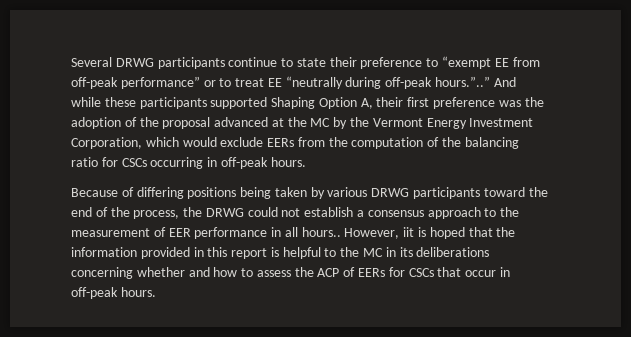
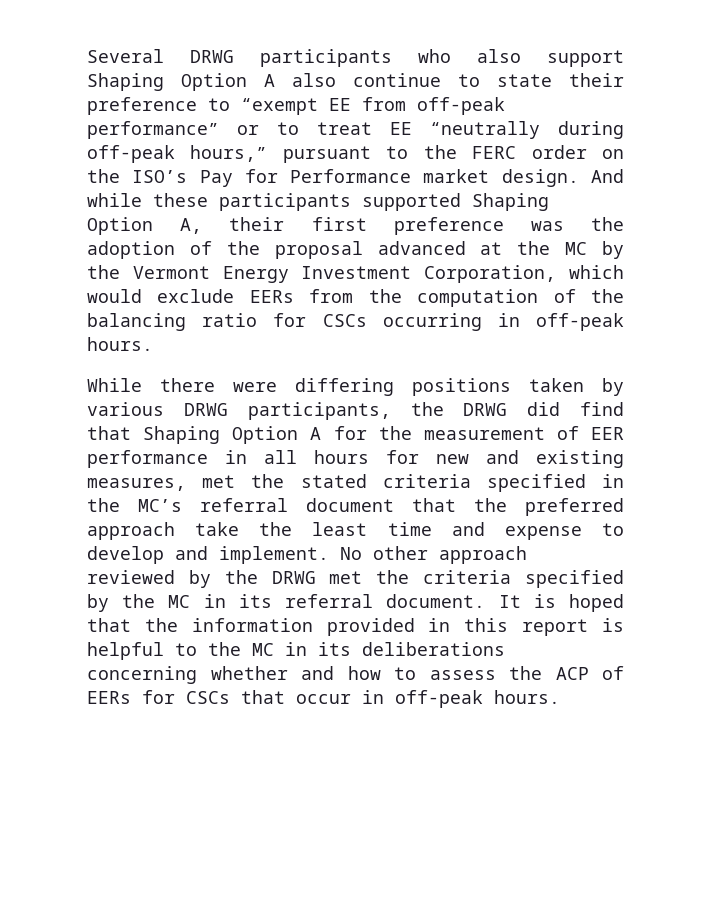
- Several DRWG participants continue to state their preference to “exempt EE from off-peak performance” or to treat EE “neutrally during off-peak hours.”..”
+ Several DRWG participants who also support Shaping Option A also continue to state their preference to “exempt EE from off-peak performance” or to treat EE “neutrally during off-peak hours,” pursuant to the FERC order on the ISO’s Pay for Performance market design.
- Because of differing positions being taken by various DRWG participants toward the end of the process, the DRWG could not establish a consensus approach to the measurement of EER performance in all hours.. However, iit is hoped that the information provided in this report is helpful to the MC in its deliberations concerning whether and how to assess the ACP of EERs for CSCs that occur in off-peak hours.
+ While there were differing positions taken by various DRWG participants, the DRWG did find that Shaping Option A for the measurement of EER performance in all hours for new and existing measures, met the stated criteria specified in the MC’s referral document that the preferred approach take the least time and expense to develop and implement. No other approach reviewed by the DRWG met the criteria specified by the MC in its referral document. It is hoped that the information provided in this report is helpful to the MC in its deliberations concerning whether and how to assess the ACP of EERs for CSCs that occur in off-peak hours.

